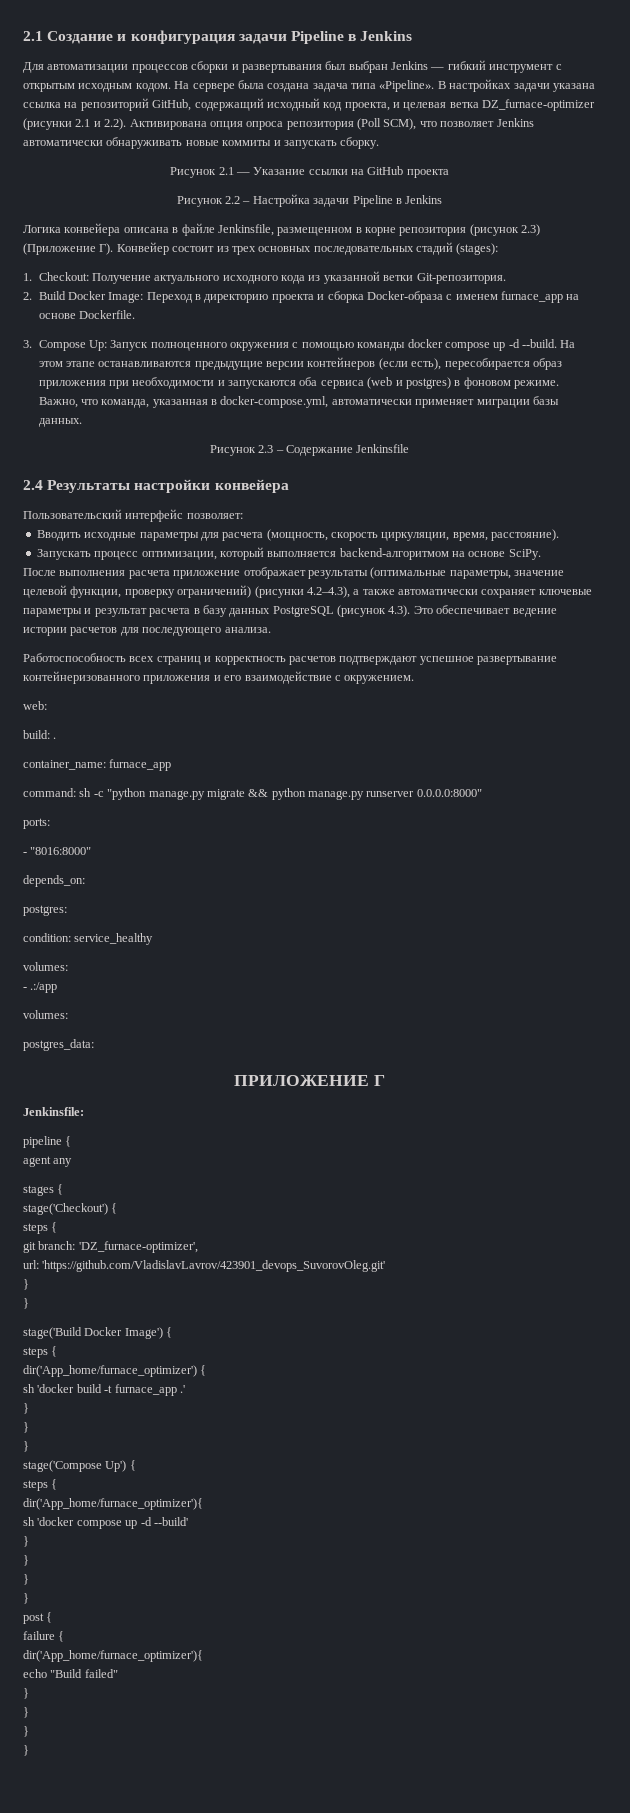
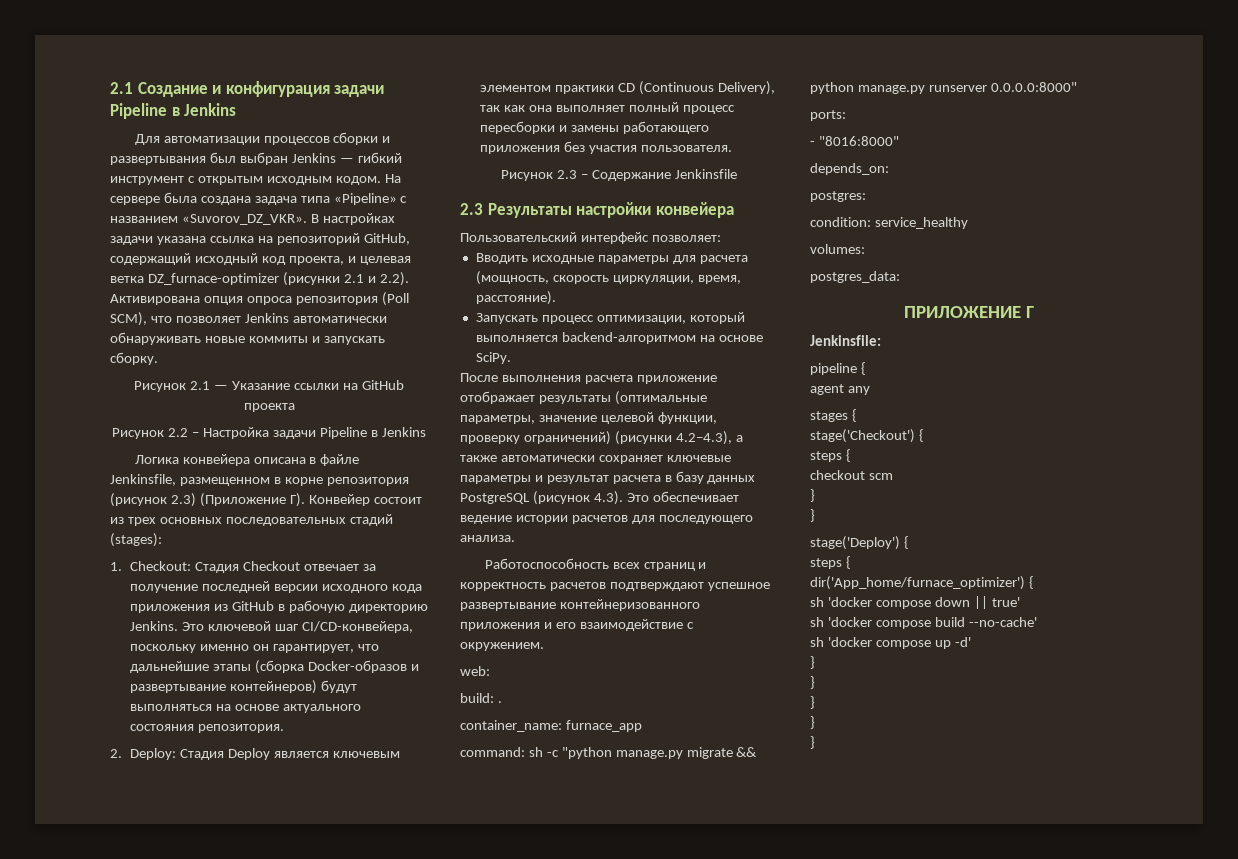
- На сервере была создана задача типа «Pipeline».
+ На сервере была создана задача типа «Pipeline» с названием «Suvorov_DZ_VKR».
- 1. Checkout: Получение актуального исходного кода из указанной ветки Git-репозитория.
- 2. Build Docker Image: Переход в директорию проекта и сборка Docker-образа с именем furnace_app на основе Dockerfile.
- 3. Compose Up: Запуск полноценного окружения с помощью команды docker compose up -d --build. На этом этапе останавливаются предыдущие версии контейнеров (если есть), пересобирается образ приложения при необходимости и запускаются оба сервиса (web и postgres) в фоновом режиме. Важно, что команда, указанная в docker-compose.yml, автоматически применяет миграции базы данных.
+ 1. Checkout: Стадия Checkout отвечает за получение последней версии исходного кода приложения из GitHub в рабочую директорию Jenkins. Это ключевой шаг CI/CD-конвейера, поскольку именно он гарантирует, что дальнейшие этапы (сборка Docker-образов и развертывание контейнеров) будут выполняться на основе актуального состояния репозитория.
+ 2. Deploy: Стадия Deploy является ключевым элементом практики CD (Continuous Delivery), так как она выполняет полный процесс пересборки и замены работающего приложения без участия пользователя.
- 2.4 Результаты настройки конвейера
+ 2.3 Результаты настройки конвейера
- - .:/app
- volumes:
- git branch: 'DZ_furnace-optimizer',
- url: 'https://github.com/VladislavLavrov/423901_devops_SuvorovOleg.git'
+ checkout scm
  }
  }
- stage('Build Docker Image') {
+ stage('Deploy') {
- sh 'docker build -t furnace_app .'
- }
- }
- }
- stage('Compose Up') {
- steps {
- dir('App_home/furnace_optimizer'){
+ sh 'docker compose down || true'
+ sh 'docker compose build --no-cache'
- sh 'docker compose up -d --build'
+ sh 'docker compose up -d'
  }
- }
- }
- }
- post {
- failure {
- dir('App_home/furnace_optimizer'){
- echo "Build failed"

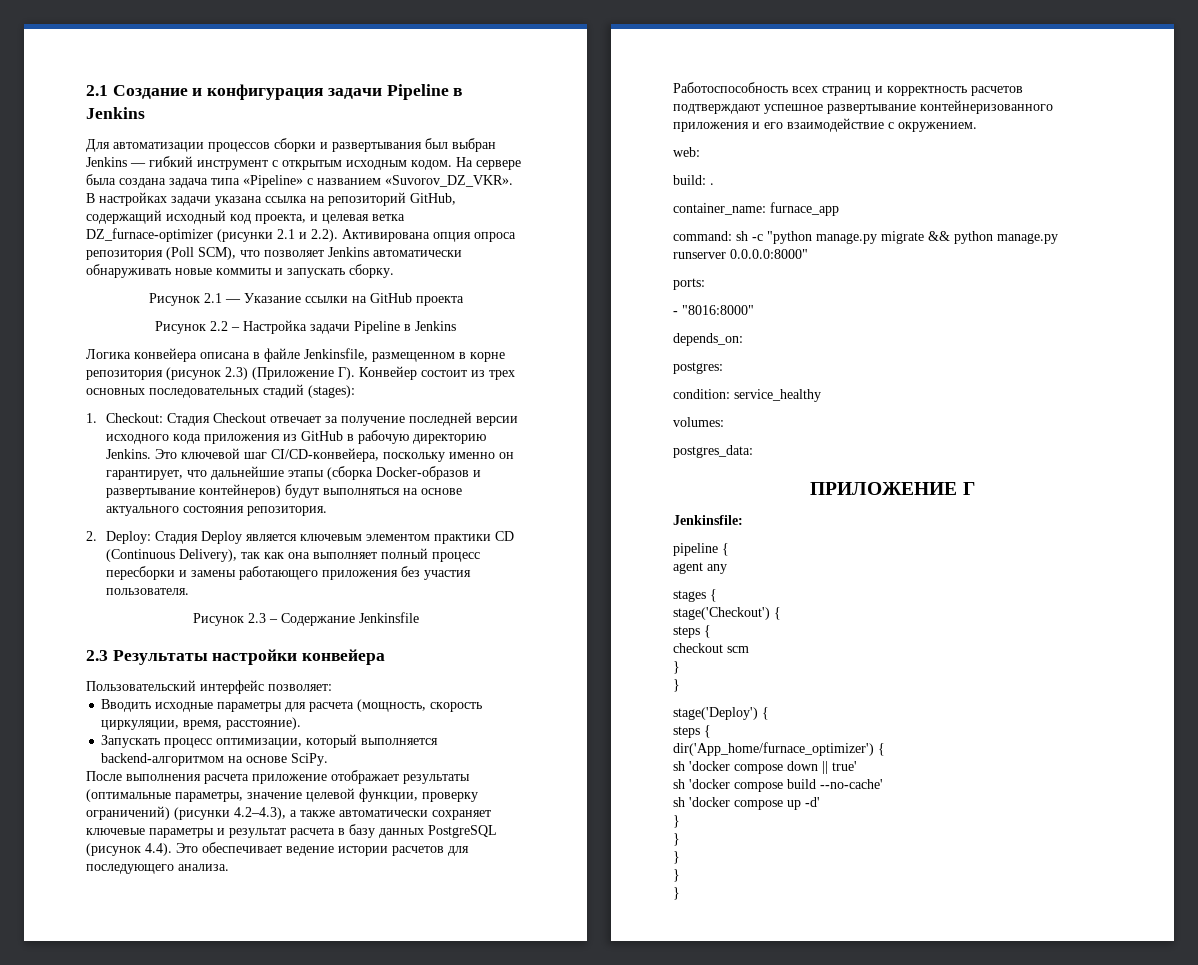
- После выполнения расчета приложение отображает результаты (оптимальные параметры, значение целевой функции, проверку ограничений) (рисунки 4.2–4.3), а также автоматически сохраняет ключевые параметры и результат расчета в базу данных PostgreSQL (рисунок 4.3). Это обеспечивает ведение истории расчетов для последующего анализа.
+ После выполнения расчета приложение отображает результаты (оптимальные параметры, значение целевой функции, проверку ограничений) (рисунки 4.2–4.3), а также автоматически сохраняет ключевые параметры и результат расчета в базу данных PostgreSQL (рисунок 4.4). Это обеспечивает ведение истории расчетов для последующего анализа.

